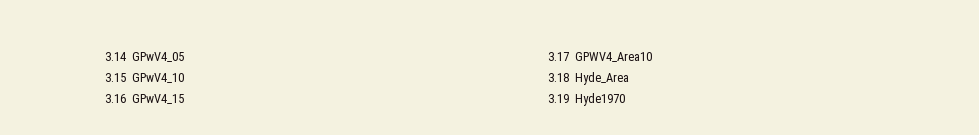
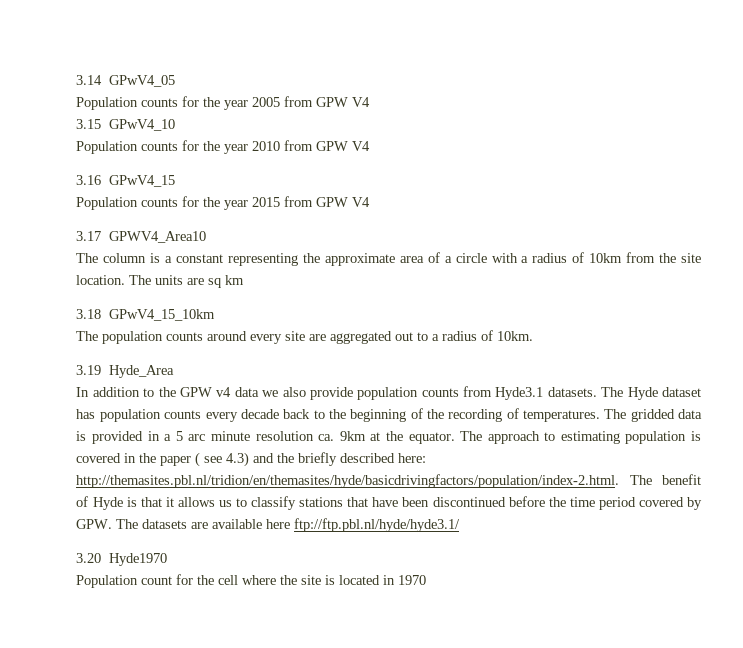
+ Population counts for the year 2005 from GPW V4
  3.15 GPwV4_10
+ Population counts for the year 2010 from GPW V4
  3.16 GPwV4_15
+ Population counts for the year 2015 from GPW V4
  3.17 GPWV4_Area10
- 3.18 Hyde_Area
- 3.19 Hyde1970
+ The column is a constant representing the approximate area of a circle with a radius of 10km from the site location. The units are sq km
+ 3.18 GPwV4_15_10km
+ The population counts around every site are aggregated out to a radius of 10km.
+ 3.19 Hyde_Area
+ In addition to the GPW v4 data we also provide population counts from Hyde3.1 datasets. The Hyde dataset has population counts every decade back to the beginning of the recording of temperatures. The gridded data is provided in a 5 arc minute resolution ca. 9km at the equator. The approach to estimating population is covered in the paper ( see 4.3) and the briefly described here: http://themasites.pbl.nl/tridion/en/themasites/hyde/basicdrivingfactors/population/index-2.html. The benefit of Hyde is that it allows us to classify stations that have been discontinued before the time period covered by GPW. The datasets are available here ftp://ftp.pbl.nl/hyde/hyde3.1/
+ 3.20 Hyde1970
+ Population count for the cell where the site is located in 1970

